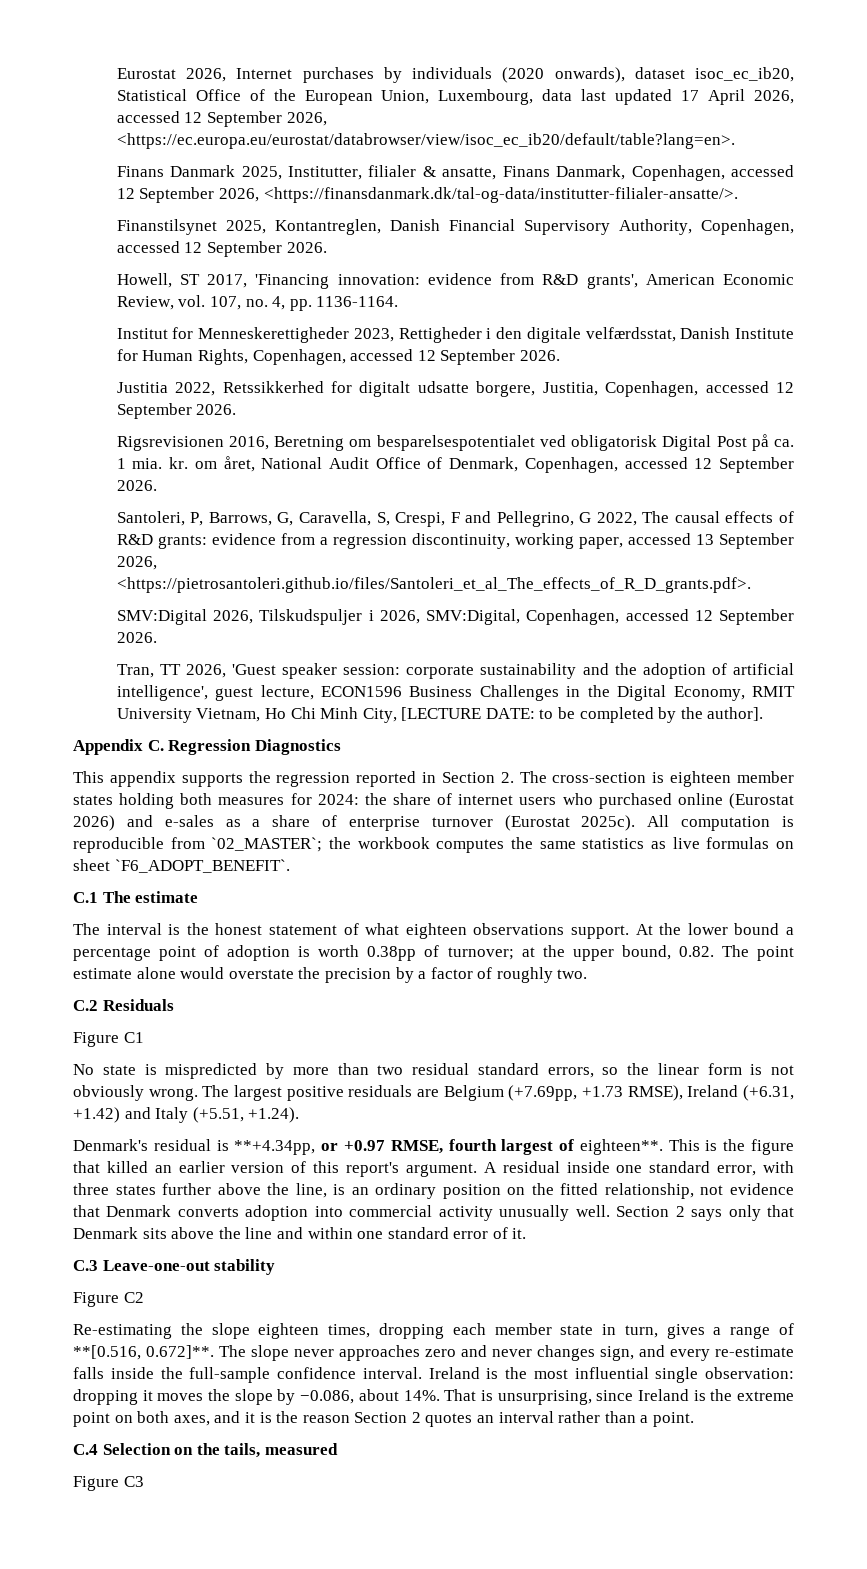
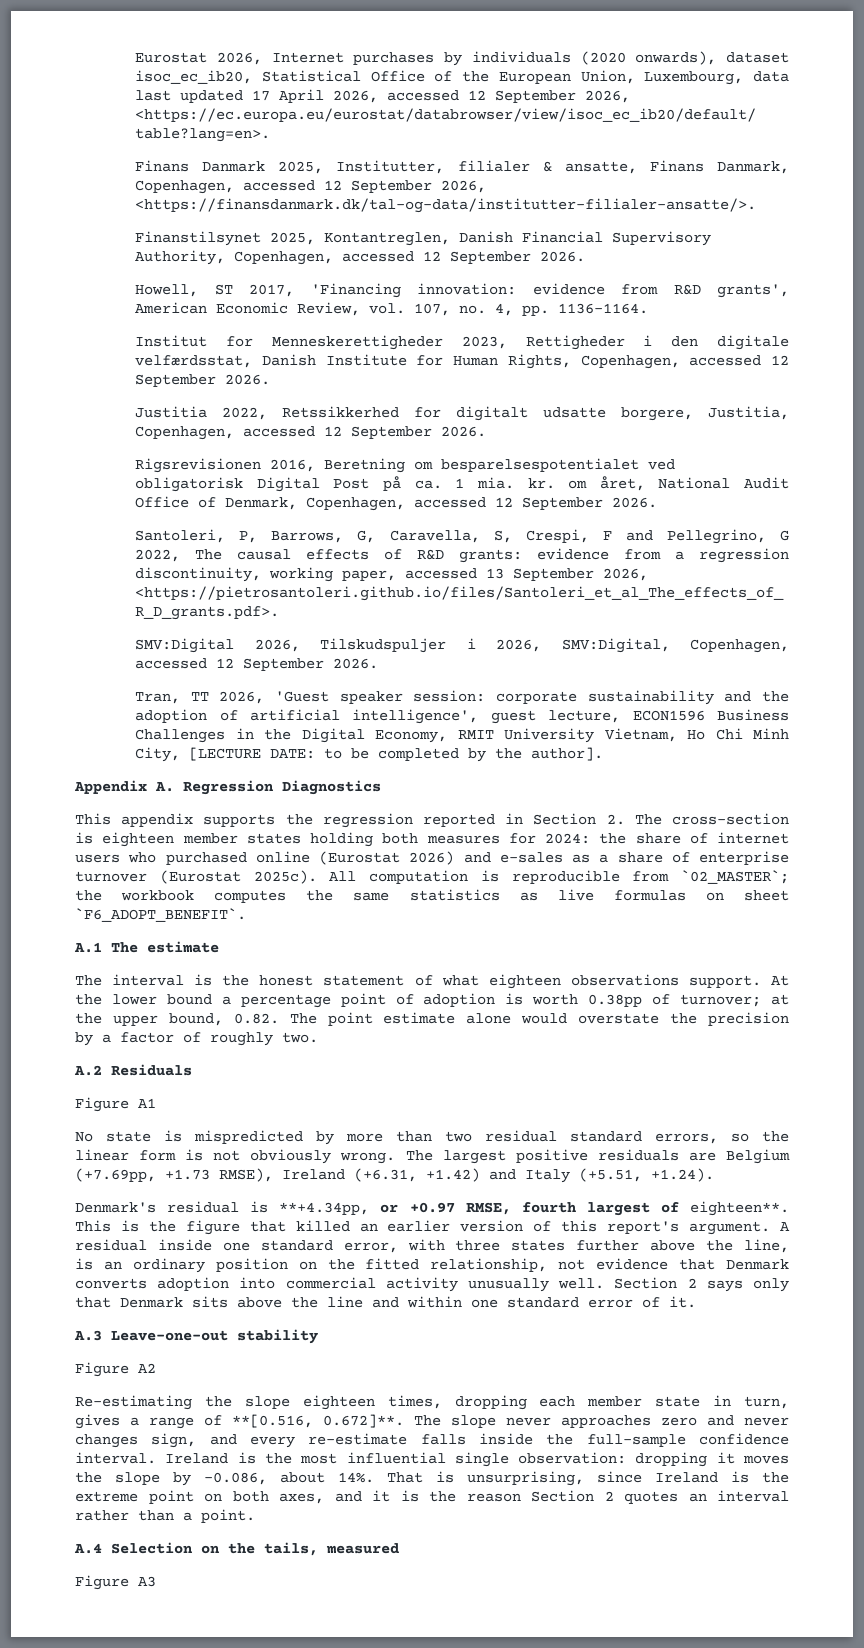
- Appendix C. Regression Diagnostics
+ Appendix A. Regression Diagnostics
- C.1 The estimate
+ A.1 The estimate
- C.2 Residuals
+ A.2 Residuals
- Figure C1
+ Figure A1
- C.3 Leave-one-out stability
+ A.3 Leave-one-out stability
- Figure C2
+ Figure A2
- C.4 Selection on the tails, measured
+ A.4 Selection on the tails, measured
- Figure C3
+ Figure A3

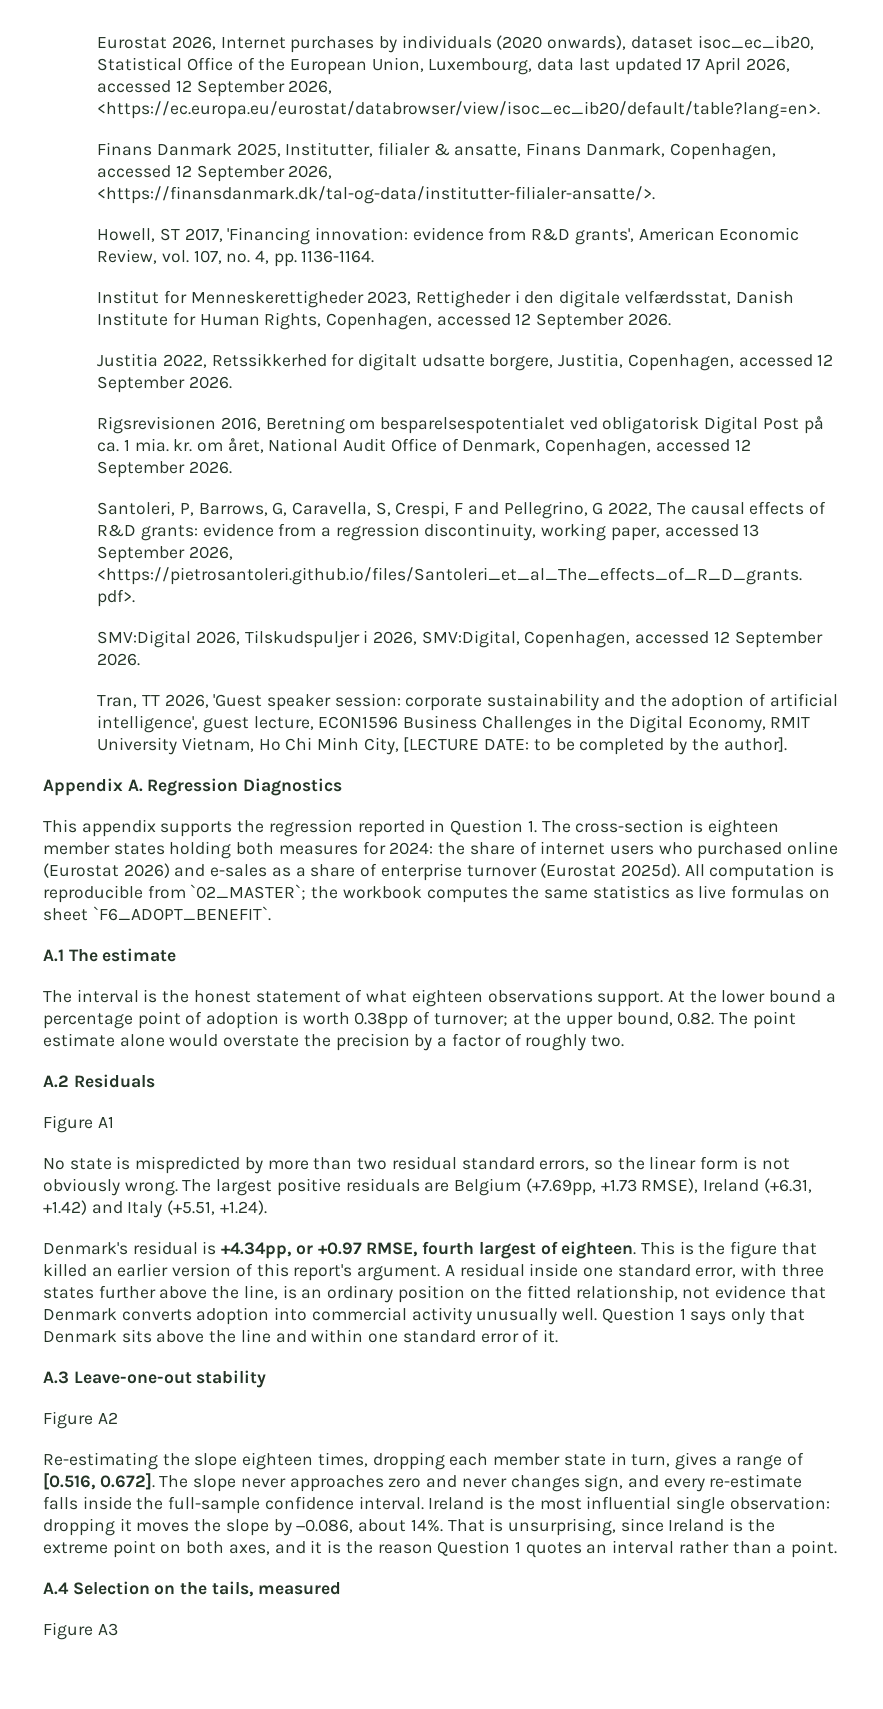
- Finanstilsynet 2025, Kontantreglen, Danish Financial Supervisory Authority, Copenhagen, accessed 12 September 2026.
- This appendix supports the regression reported in Section 2. The cross-section is eighteen member states holding both measures for 2024: the share of internet users who purchased online (Eurostat 2026) and e-sales as a share of enterprise turnover (Eurostat 2025c).
+ This appendix supports the regression reported in Question 1. The cross-section is eighteen member states holding both measures for 2024: the share of internet users who purchased online (Eurostat 2026) and e-sales as a share of enterprise turnover (Eurostat 2025d).
- Denmark's residual is **+4.34pp, or +0.97 RMSE, fourth largest of eighteen**.
+ Denmark's residual is +4.34pp, or +0.97 RMSE, fourth largest of eighteen.
- Section 2 says only that Denmark sits above the line and within one standard error of it.
+ Question 1 says only that Denmark sits above the line and within one standard error of it.
- Re-estimating the slope eighteen times, dropping each member state in turn, gives a range of **[0.516, 0.672]**. The slope never approaches zero and never changes sign, and every re-estimate falls inside the full-sample confidence interval.
+ Re-estimating the slope eighteen times, dropping each member state in turn, gives a range of [0.516, 0.672]. The slope never approaches zero and never changes sign, and every re-estimate falls inside the full-sample confidence interval.
- That is unsurprising, since Ireland is the extreme point on both axes, and it is the reason Section 2 quotes an interval rather than a point.
+ That is unsurprising, since Ireland is the extreme point on both axes, and it is the reason Question 1 quotes an interval rather than a point.

